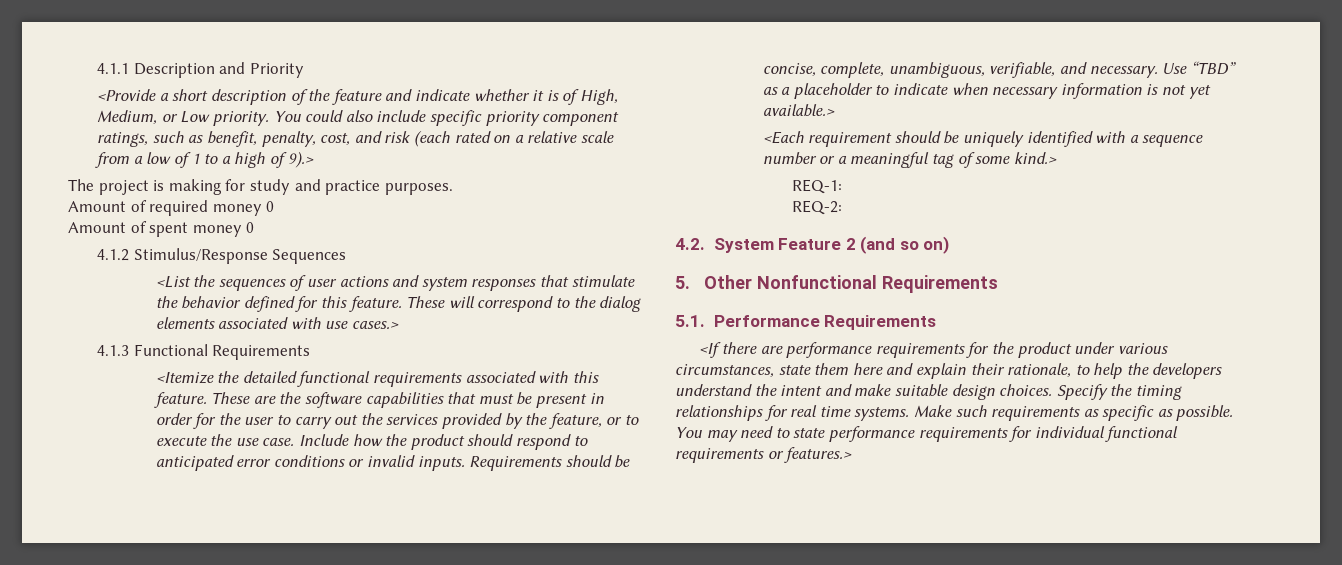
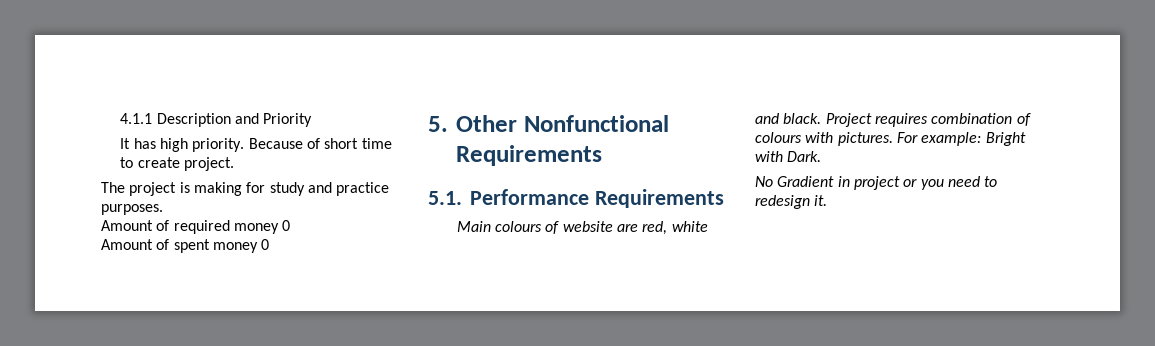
- <Provide a short description of the feature and indicate whether it is of High, Medium, or Low priority. You could also include specific priority component ratings, such as benefit, penalty, cost, and risk (each rated on a relative scale from a low of 1 to a high of 9).>
+ It has high priority. Because of short time to create project.
- 4.1.2 Stimulus/Response Sequences
- <List the sequences of user actions and system responses that stimulate the behavior defined for this feature. These will correspond to the dialog elements associated with use cases.>
- 4.1.3 Functional Requirements
- <Itemize the detailed functional requirements associated with this feature. These are the software capabilities that must be present in order for the user to carry out the services provided by the feature, or to execute the use case. Include how the product should respond to anticipated error conditions or invalid inputs. Requirements should be concise, complete, unambiguous, verifiable, and necessary. Use “TBD” as a placeholder to indicate when necessary information is not yet available.>
- <Each requirement should be uniquely identified with a sequence number or a meaningful tag of some kind.>
- REQ-1:
- REQ-2:
- 4.2. System Feature 2 (and so on)
- <If there are performance requirements for the product under various circumstances, state them here and explain their rationale, to help the developers understand the intent and make suitable design choices. Specify the timing relationships for real time systems. Make such requirements as specific as possible. You may need to state performance requirements for individual functional requirements or features.>
+ Main colours of website are red, white and black. Project requires combination of colours with pictures. For example: Bright with Dark.
+ No Gradient in project or you need to redesign it.

